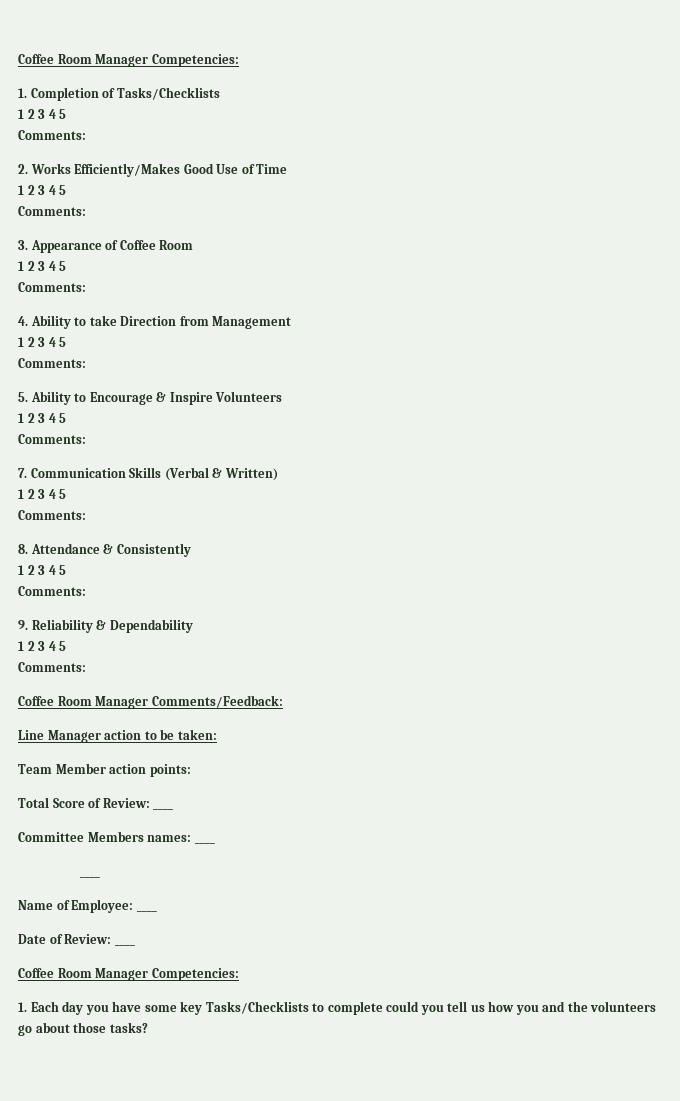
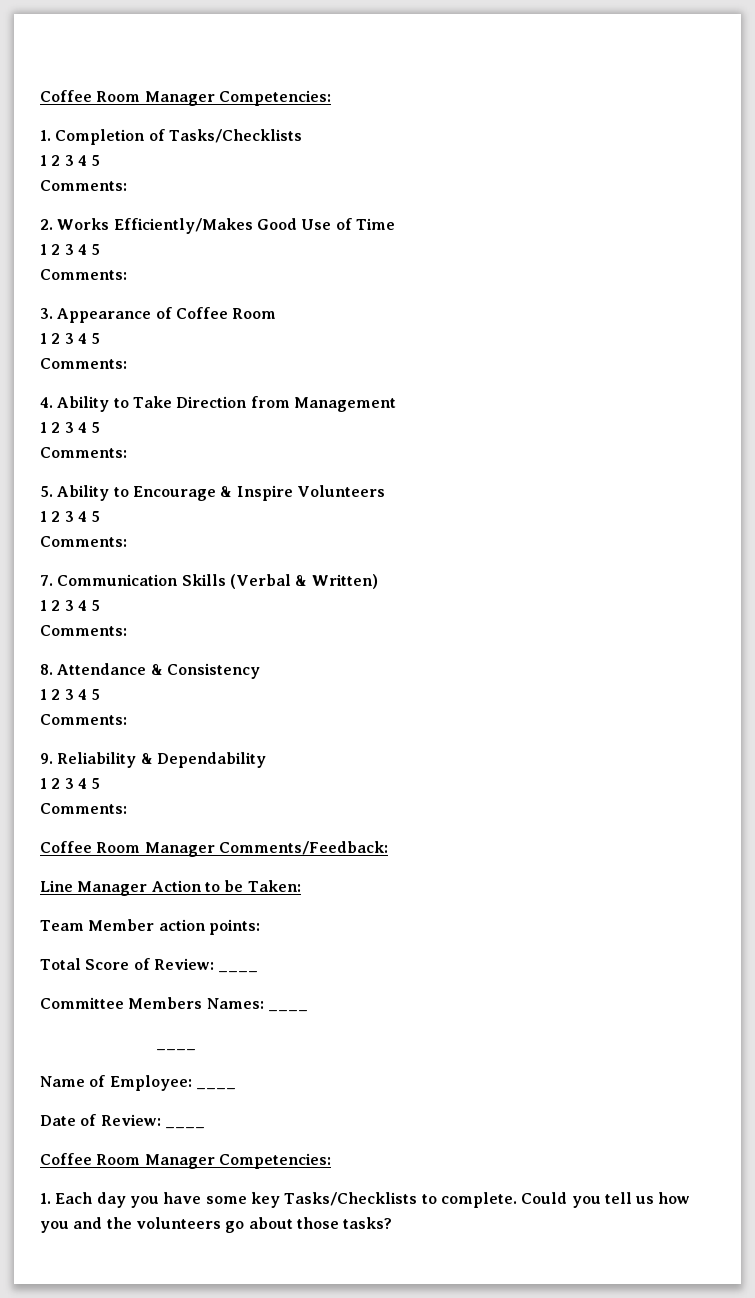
- 4. Ability to take Direction from Management
+ 4. Ability to Take Direction from Management
- 8. Attendance & Consistently
+ 8. Attendance & Consistency
- Line Manager action to be taken:
+ Line Manager Action to be Taken:
- Committee Members names: ____
+ Committee Members Names: ____
- 1. Each day you have some key Tasks/Checklists to complete could you tell us how you and the volunteers go about those tasks?
+ 1. Each day you have some key Tasks/Checklists to complete. Could you tell us how you and the volunteers go about those tasks?

